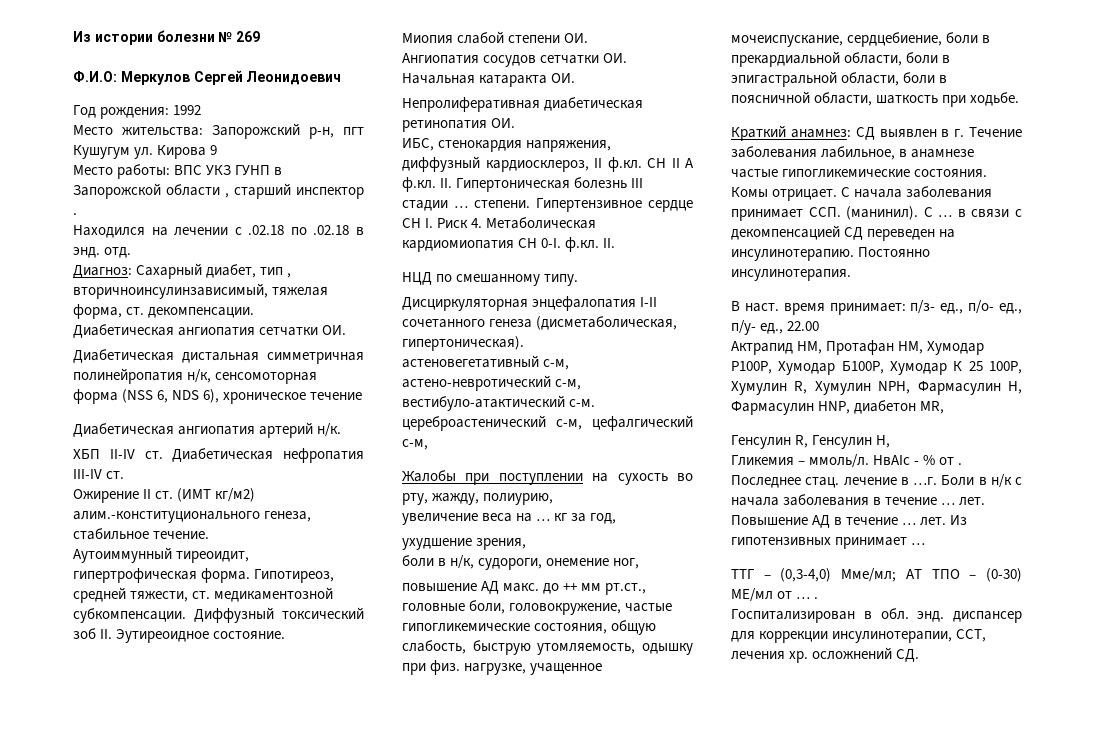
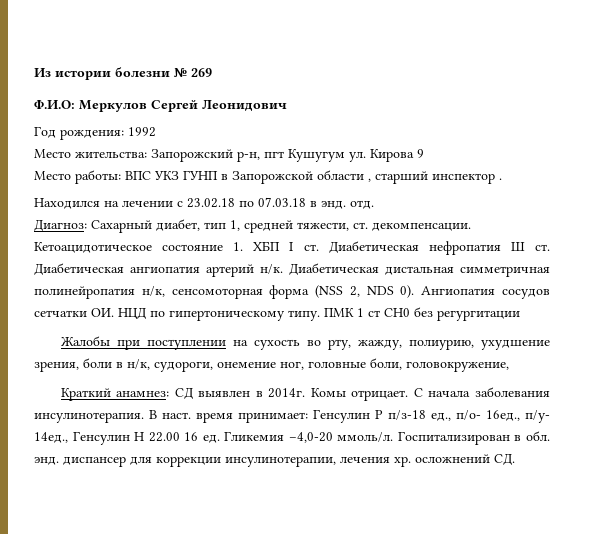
- Ф.И.О: Меркулов Сергей Леонидоевич
+ Ф.И.О: Меркулов Сергей Леонидович
- Находился на лечении с .02.18 по .02.18 в энд. отд.
+ Находился на лечении с 23.02.18 по 07.03.18 в энд. отд.
- Диагноз: Сахарный диабет, тип , вторичноинсулинзависимый, тяжелая форма, ст. декомпенсации.
- Диабетическая ангиопатия сетчатки ОИ.
- Диабетическая дистальная симметричная полинейропатия н/к, сенсомоторная форма (NSS 6, NDS 6), хроническое течение
- Диабетическая ангиопатия артерий н/к.
- ХБП II-IV ст. Диабетическая нефропатия III-IV ст.
- Ожирение II ст. (ИМТ кг/м2) алим.-конституционального генеза, стабильное течение.
- Аутоиммунный тиреоидит, гипертрофическая форма. Гипотиреоз, средней тяжести, ст. медикаментозной субкомпенсации. Диффузный токсический зоб II. Эутиреоидное состояние.
- Миопия слабой степени ОИ.
- Ангиопатия сосудов сетчатки ОИ. Начальная катаракта ОИ.
- Непролиферативная диабетическая ретинопатия ОИ.
- ИБС, стенокардия напряжения, диффузный кардиосклероз, II ф.кл. СН II А ф.кл. II. Гипертоническая болезнь III стадии … степени. Гипертензивное сердце СН I. Риск 4. Метаболическая кардиомиопатия СН 0-I. ф.кл. II.
- НЦД по смешанному типу.
- Дисциркуляторная энцефалопатия I-II сочетанного генеза (дисметаболическая, гипертоническая).
- астеновегетативный с-м, астено-невротический с-м, вестибуло-атактический с-м. цереброастенический с-м, цефалгический с-м,
+ Диагноз: Сахарный диабет, тип 1, средней тяжести, ст. декомпенсации. Кетоацидотическое состояние 1. ХБП I ст. Диабетическая нефропатия Ш ст. Диабетическая ангиопатия артерий н/к. Диабетическая дистальная симметричная полинейропатия н/к, сенсомоторная форма (NSS 2, NDS 0). Ангиопатия сосудов сетчатки ОИ. НЦД по гипертоническому типу. ПМК 1 ст СН0 без регургитации
- Жалобы при поступлении на сухость во рту, жажду, полиурию,
- увеличение веса на … кг за год,
- ухудшение зрения,
- боли в н/к, судороги, онемение ног,
- повышение АД макс. до ++ мм рт.ст., головные боли, головокружение, частые гипогликемические состояния, общую слабость, быструю утомляемость, одышку при физ. нагрузке, учащенное мочеиспускание, сердцебиение, боли в прекардиальной области, боли в эпигастральной области, боли в поясничной области, шаткость при ходьбе.
+ Жалобы при поступлении на сухость во рту, жажду, полиурию, ухудшение зрения, боли в н/к, судороги, онемение ног, головные боли, головокружение,
- Краткий анамнез: СД выявлен в г. Течение заболевания лабильное, в анамнезе частые гипогликемические состояния.
+ Краткий анамнез: СД выявлен в 2014г.
- С начала заболевания принимает ССП. (манинил). С … в связи с декомпенсацией СД переведен на инсулинотерапию. Постоянно инсулинотерапия.
- В наст. время принимает: п/з- ед., п/о- ед., п/у- ед., 22.00
- Актрапид НМ, Протафан НМ, Хумодар Р100Р, Хумодар Б100Р, Хумодар К 25 100Р, Хумулин R, Хумулин NРН, Фармасулин Н, Фармасулин НNР, диабетон МR,
- Генсулин R, Генсулин Н,
- Гликемия – ммоль/л. НвАIс - % от . Последнее стац. лечение в …г. Боли в н/к с начала заболевания в течение … лет. Повышение АД в течение … лет. Из гипотензивных принимает …
- ТТГ – (0,3-4,0) Мме/мл; АТ ТПО – (0-30) МЕ/мл от … .
- Госпитализирован в обл. энд. диспансер для коррекции инсулинотерапии, ССТ, лечения хр. осложнений СД.
+ С начала заболевания инсулинотерапия. В наст. время принимает: Генсулин Р п/з-18 ед., п/о- 16ед., п/у- 14ед., Генсулин Н 22.00 16 ед. Гликемия –4,0-20 ммоль/л. Госпитализирован в обл. энд. диспансер для коррекции инсулинотерапии, лечения хр. осложнений СД.

